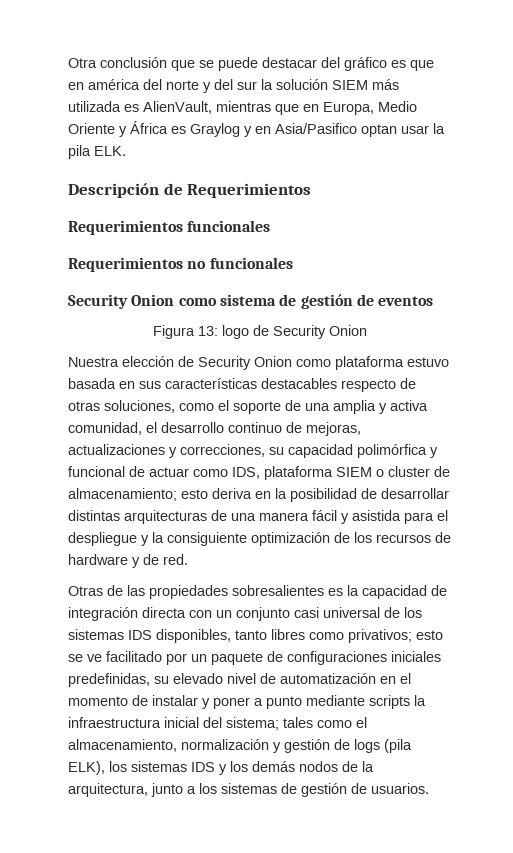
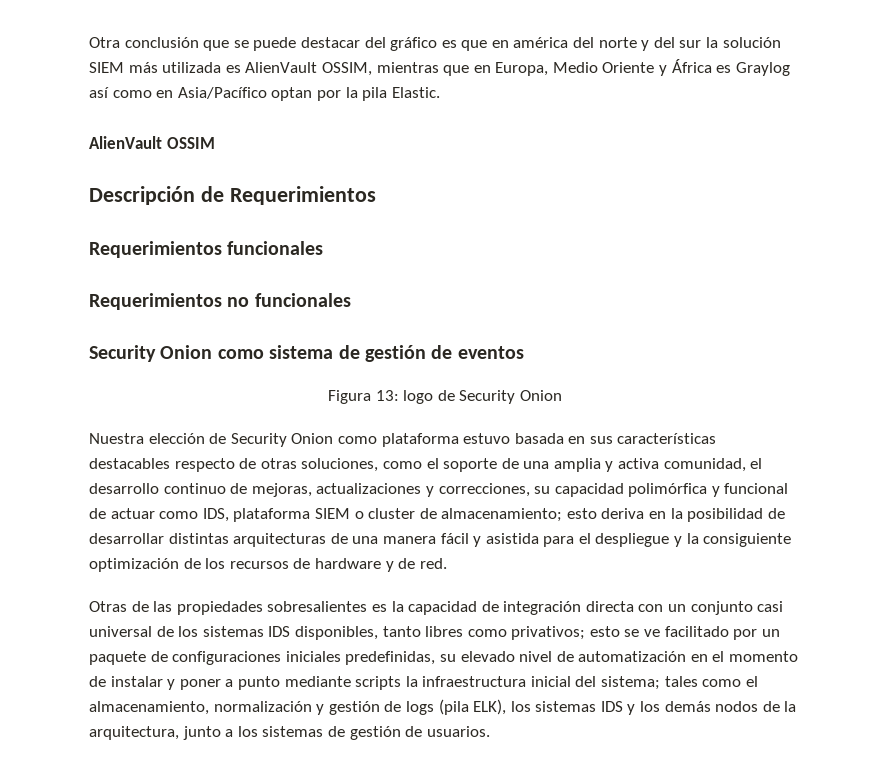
- Otra conclusión que se puede destacar del gráfico es que en américa del norte y del sur la solución SIEM más utilizada es AlienVault, mientras que en Europa, Medio Oriente y África es Graylog y en Asia/Pasifico optan usar la pila ELK.
+ Otra conclusión que se puede destacar del gráfico es que en américa del norte y del sur la solución SIEM más utilizada es AlienVault OSSIM, mientras que en Europa, Medio Oriente y África es Graylog así como en Asia/Pacífico optan por la pila Elastic.
+ AlienVault OSSIM

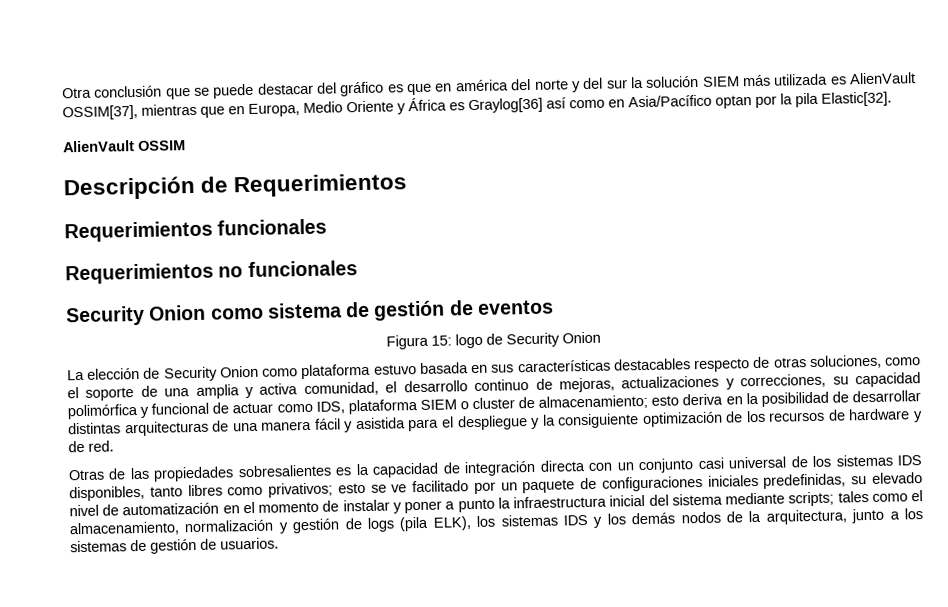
- Otra conclusión que se puede destacar del gráfico es que en américa del norte y del sur la solución SIEM más utilizada es AlienVault OSSIM, mientras que en Europa, Medio Oriente y África es Graylog así como en Asia/Pacífico optan por la pila Elastic.
+ Otra conclusión que se puede destacar del gráfico es que en américa del norte y del sur la solución SIEM más utilizada es AlienVault OSSIM[37], mientras que en Europa, Medio Oriente y África es Graylog[36] así como en Asia/Pacífico optan por la pila Elastic[32].
- Figura 13: logo de Security Onion
+ Figura 15: logo de Security Onion
- Nuestra elección de Security Onion como plataforma estuvo basada en sus características destacables respecto de otras soluciones, como el soporte de una amplia y activa comunidad, el desarrollo continuo de mejoras, actualizaciones y correcciones, su capacidad polimórfica y funcional de actuar como IDS, plataforma SIEM o cluster de almacenamiento;
+ La elección de Security Onion como plataforma estuvo basada en sus características destacables respecto de otras soluciones, como el soporte de una amplia y activa comunidad, el desarrollo continuo de mejoras, actualizaciones y correcciones, su capacidad polimórfica y funcional de actuar como IDS, plataforma SIEM o cluster de almacenamiento;
- esto se ve facilitado por un paquete de configuraciones iniciales predefinidas, su elevado nivel de automatización en el momento de instalar y poner a punto mediante scripts la infraestructura inicial del sistema;
+ esto se ve facilitado por un paquete de configuraciones iniciales predefinidas, su elevado nivel de automatización en el momento de instalar y poner a punto la infraestructura inicial del sistema mediante scripts;

